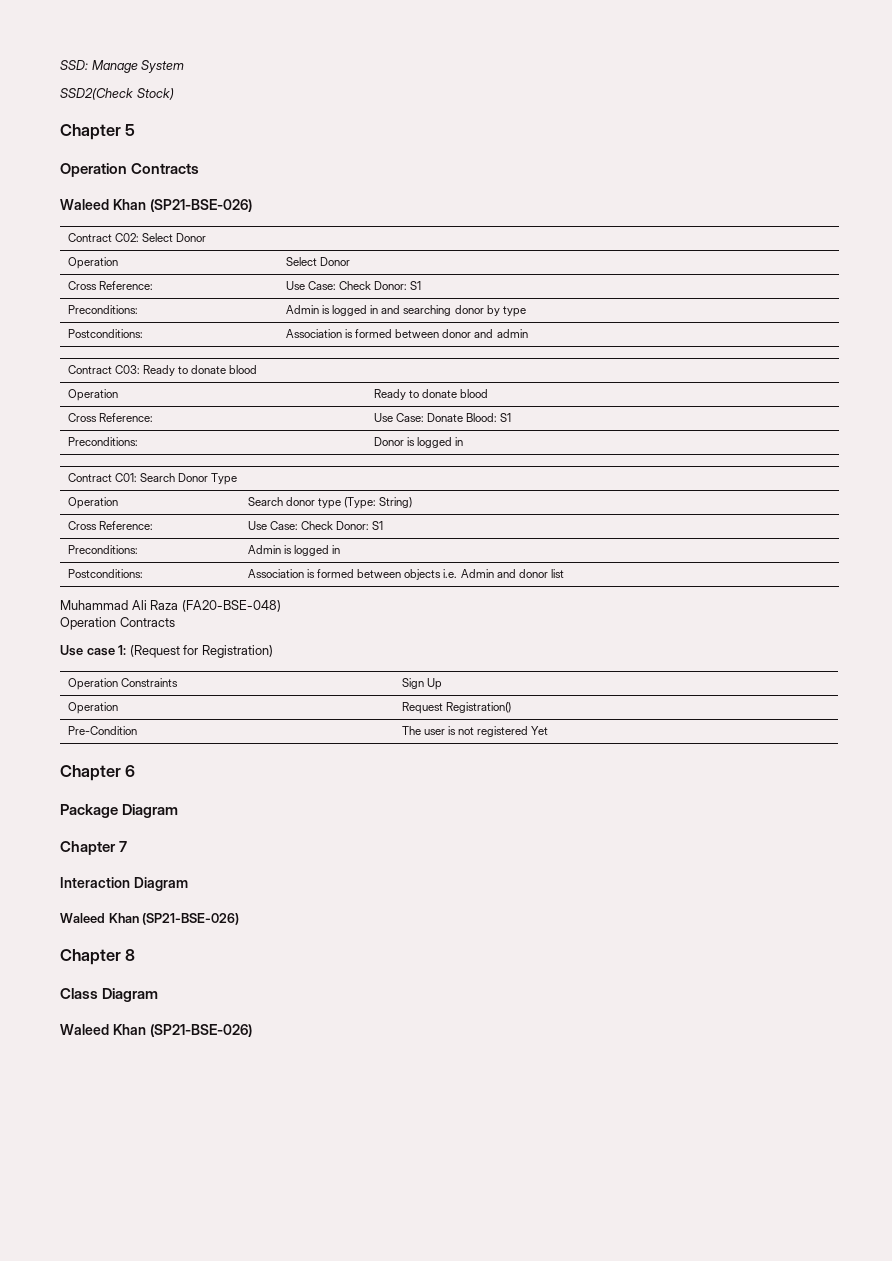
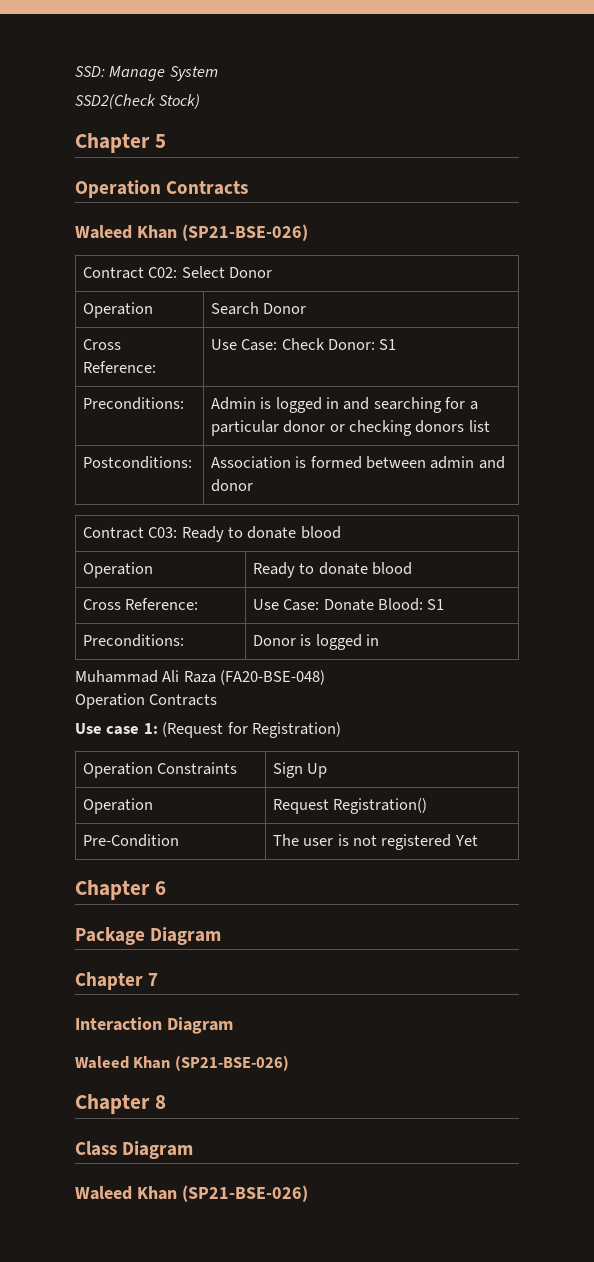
- Operation | Select Donor
+ Operation | Search Donor
- Preconditions: | Admin is logged in and searching donor by type
- Postconditions: | Association is formed between donor and admin
+ Preconditions: | Admin is logged in and searching for a particular donor or checking donors list
+ Postconditions: | Association is formed between admin and donor
- Contract C01: Search Donor Type
- Operation | Search donor type (Type: String)
- Cross Reference: | Use Case: Check Donor: S1
- Preconditions: | Admin is logged in
- Postconditions: | Association is formed between objects i.e. Admin and donor list

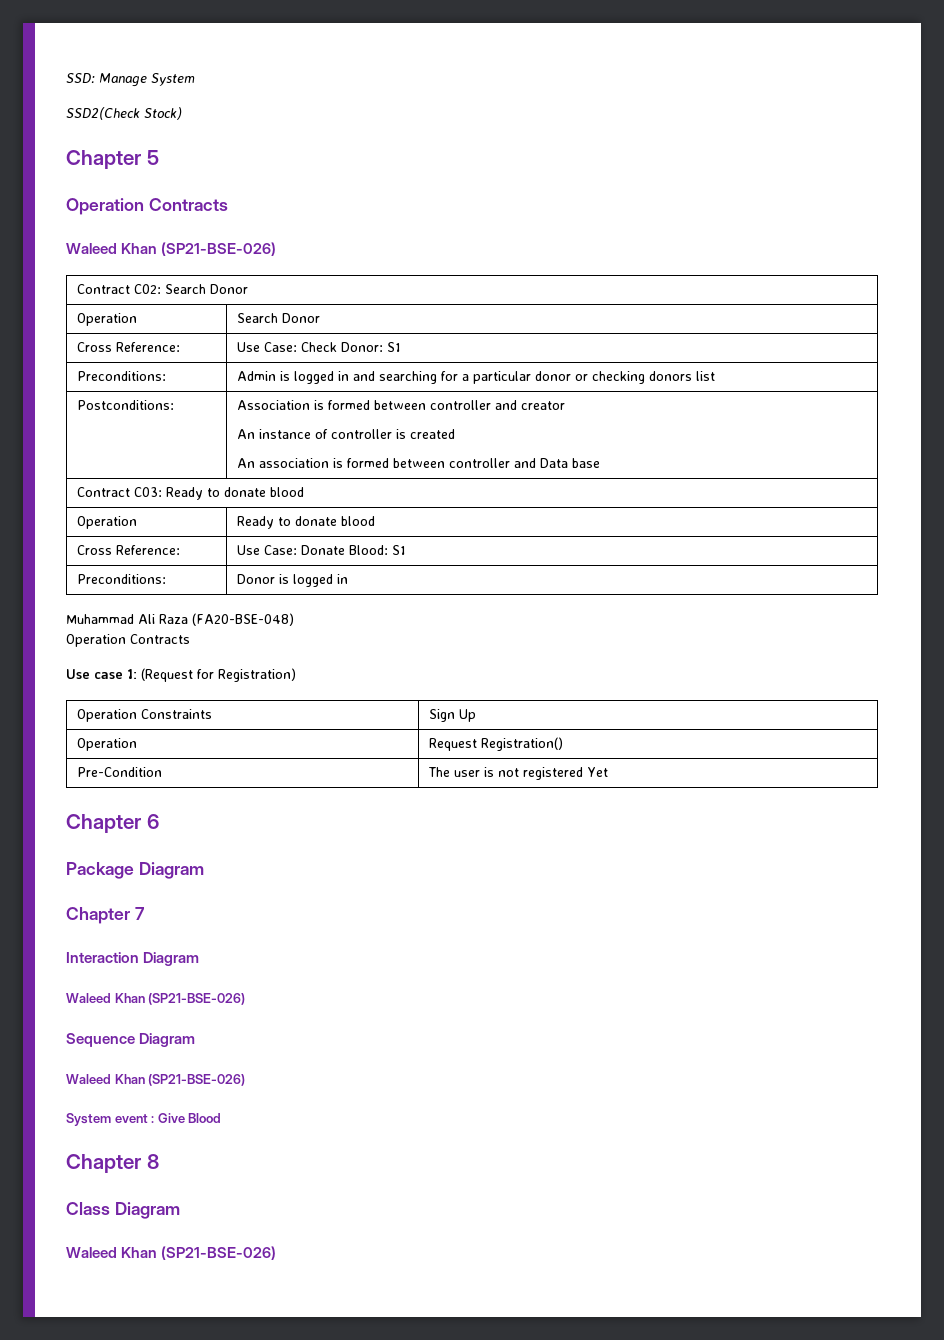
- Contract C02: Select Donor
+ Contract C02: Search Donor
- Postconditions: | Association is formed between admin and donor
+ Postconditions: | Association is formed between controller and creator
+ An instance of controller is created
+ An association is formed between controller and Data base
+ Sequence Diagram
+ Waleed Khan (SP21-BSE-026)
+ System event : Give Blood

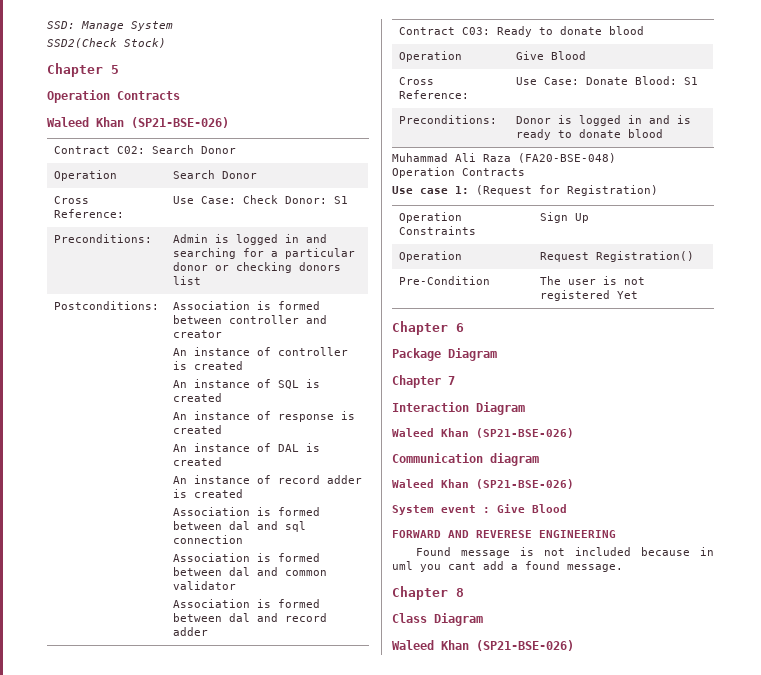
- An association is formed between controller and Data base
+ An instance of SQL is created
+ An instance of response is created
+ An instance of DAL is created
+ An instance of record adder is created
+ Association is formed between dal and sql connection
+ Association is formed between dal and common validator
+ Association is formed between dal and record adder
- Operation | Ready to donate blood
+ Operation | Give Blood
- Preconditions: | Donor is logged in
+ Preconditions: | Donor is logged in and is ready to donate blood
- Sequence Diagram
+ Communication diagram
+ FORWARD AND REVERESE ENGINEERING
+ Found message is not included because in uml you cant add a found message.

